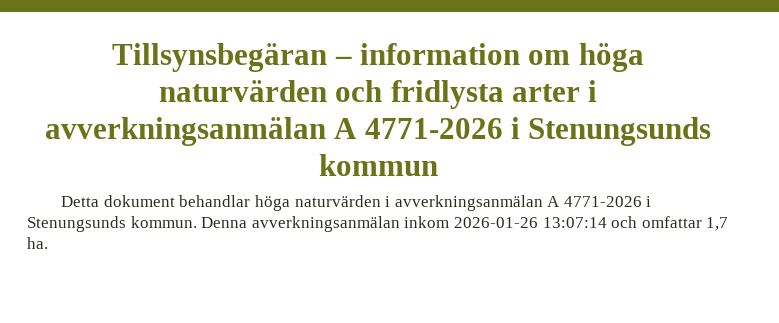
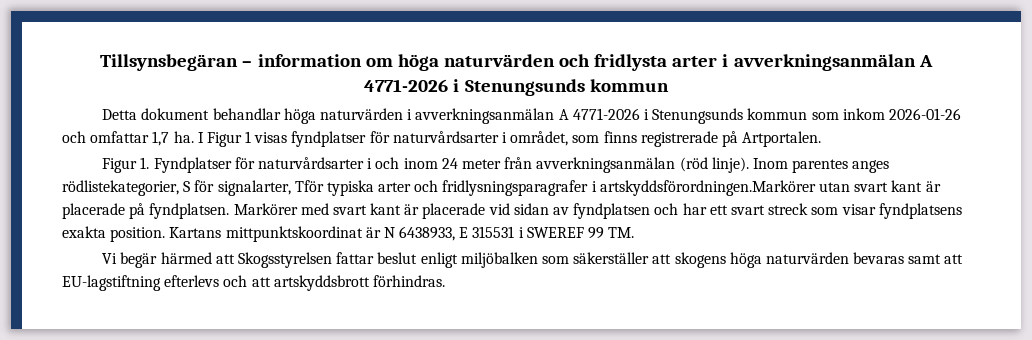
- Detta dokument behandlar höga naturvärden i avverkningsanmälan A 4771-2026 i Stenungsunds kommun. Denna avverkningsanmälan inkom 2026-01-26 13:07:14 och omfattar 1,7 ha.
+ Detta dokument behandlar höga naturvärden i avverkningsanmälan A 4771-2026 i Stenungsunds kommun som inkom 2026-01-26 och omfattar 1,7 ha.
+ I Figur 1 visas fyndplatser för naturvårdsarter i området, som finns registrerade på Artportalen.
+ Figur 1. Fyndplatser för naturvårdsarter i och inom 24 meter från avverkningsanmälan (röd linje). Inom parentes anges rödlistekategorier, S för signalarter, Tför typiska arter och fridlysningsparagrafer i artskyddsförordningen.Markörer utan svart kant är placerade på fyndplatsen. Markörer med svart kant är placerade vid sidan av fyndplatsen och har ett svart streck som visar fyndplatsens exakta position. Kartans mittpunktskoordinat är N 6438933, E 315531 i SWEREF 99 TM.
+ Vi begär härmed att Skogsstyrelsen fattar beslut enligt miljöbalken som säkerställer att skogens höga naturvärden bevaras samt att EU-lagstiftning efterlevs och att artskyddsbrott förhindras.

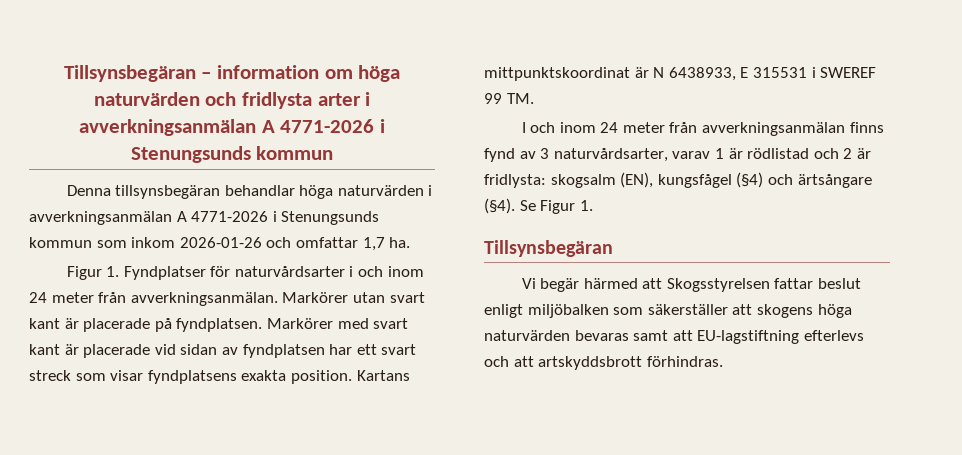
- Detta dokument behandlar höga naturvärden i avverkningsanmälan A 4771-2026 i Stenungsunds kommun som inkom 2026-01-26 och omfattar 1,7 ha. I Figur 1 visas fyndplatser för naturvårdsarter i området, som finns registrerade på Artportalen.
+ Denna tillsynsbegäran behandlar höga naturvärden i avverkningsanmälan A 4771-2026 i Stenungsunds kommun som inkom 2026-01-26 och omfattar 1,7 ha.
- Figur 1. Fyndplatser för naturvårdsarter i och inom 24 meter från avverkningsanmälan (röd linje). Inom parentes anges rödlistekategorier, S för signalarter, Tför typiska arter och fridlysningsparagrafer i artskyddsförordningen.Markörer utan svart kant är placerade på fyndplatsen.
+ Figur 1. Fyndplatser för naturvårdsarter i och inom 24 meter från avverkningsanmälan. Markörer utan svart kant är placerade på fyndplatsen.
- Markörer med svart kant är placerade vid sidan av fyndplatsen och har ett svart streck som visar fyndplatsens exakta position.
+ Markörer med svart kant är placerade vid sidan av fyndplatsen har ett svart streck som visar fyndplatsens exakta position.
+ I och inom 24 meter från avverkningsanmälan finns fynd av 3 naturvårdsarter, varav 1 är rödlistad och 2 är fridlysta: skogsalm (EN), kungsfågel (§4) och ärtsångare (§4). Se Figur 1.
+ Tillsynsbegäran

